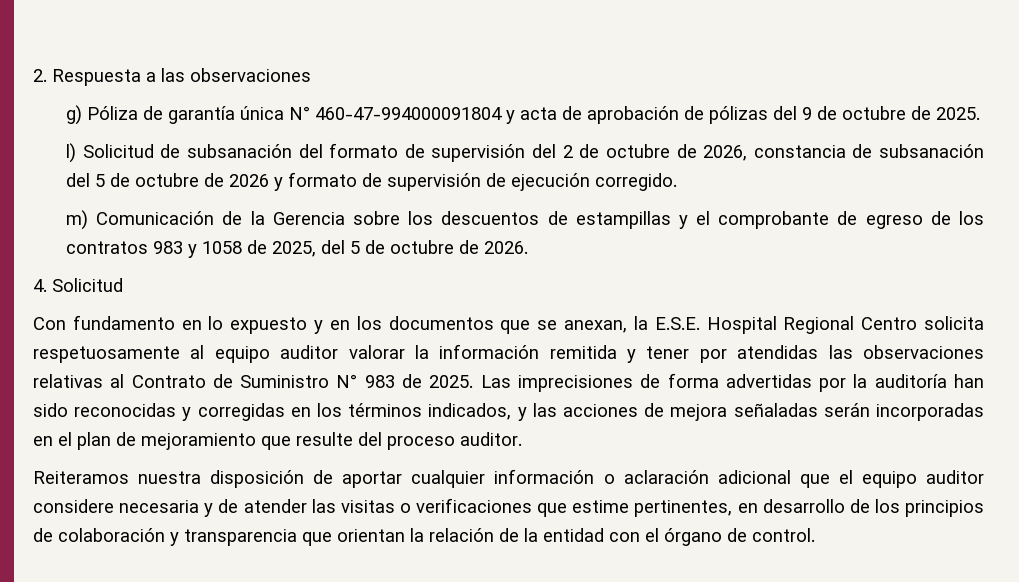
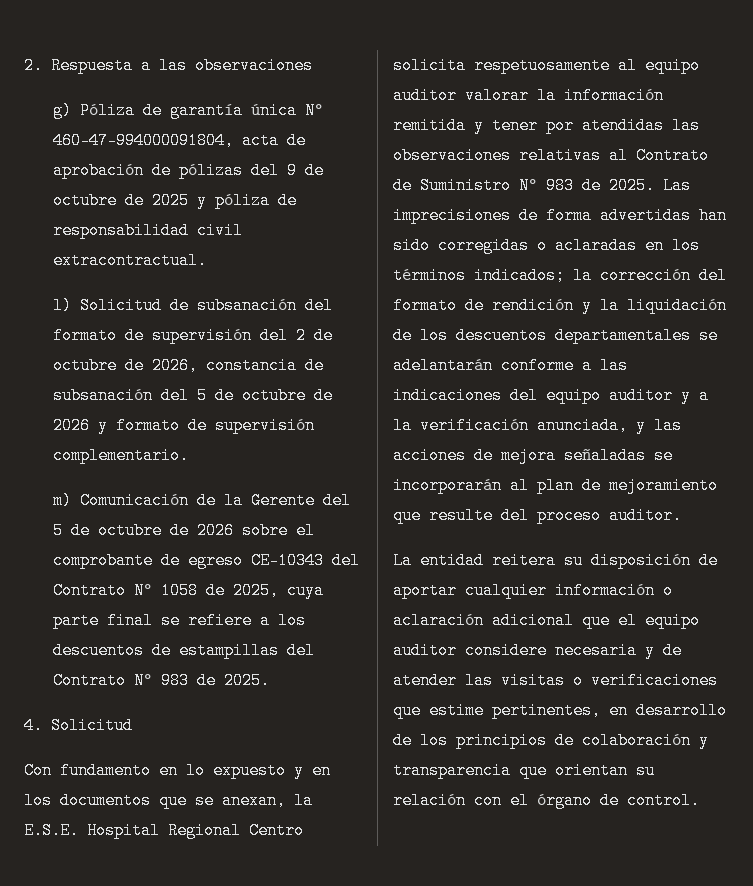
- g) Póliza de garantía única N° 460-47-994000091804 y acta de aprobación de pólizas del 9 de octubre de 2025.
+ g) Póliza de garantía única N° 460-47-994000091804, acta de aprobación de pólizas del 9 de octubre de 2025 y póliza de responsabilidad civil extracontractual.
- l) Solicitud de subsanación del formato de supervisión del 2 de octubre de 2026, constancia de subsanación del 5 de octubre de 2026 y formato de supervisión de ejecución corregido.
+ l) Solicitud de subsanación del formato de supervisión del 2 de octubre de 2026, constancia de subsanación del 5 de octubre de 2026 y formato de supervisión complementario.
- m) Comunicación de la Gerencia sobre los descuentos de estampillas y el comprobante de egreso de los contratos 983 y 1058 de 2025, del 5 de octubre de 2026.
+ m) Comunicación de la Gerente del 5 de octubre de 2026 sobre el comprobante de egreso CE-10343 del Contrato N° 1058 de 2025, cuya parte final se refiere a los descuentos de estampillas del Contrato N° 983 de 2025.
- Las imprecisiones de forma advertidas por la auditoría han sido reconocidas y corregidas en los términos indicados, y las acciones de mejora señaladas serán incorporadas en el plan de mejoramiento que resulte del proceso auditor.
+ Las imprecisiones de forma advertidas han sido corregidas o aclaradas en los términos indicados; la corrección del formato de rendición y la liquidación de los descuentos departamentales se adelantarán conforme a las indicaciones del equipo auditor y a la verificación anunciada, y las acciones de mejora señaladas se incorporarán al plan de mejoramiento que resulte del proceso auditor.
- Reiteramos nuestra disposición de aportar cualquier información o aclaración adicional que el equipo auditor considere necesaria y de atender las visitas o verificaciones que estime pertinentes, en desarrollo de los principios de colaboración y transparencia que orientan la relación de la entidad con el órgano de control.
+ La entidad reitera su disposición de aportar cualquier información o aclaración adicional que el equipo auditor considere necesaria y de atender las visitas o verificaciones que estime pertinentes, en desarrollo de los principios de colaboración y transparencia que orientan su relación con el órgano de control.

